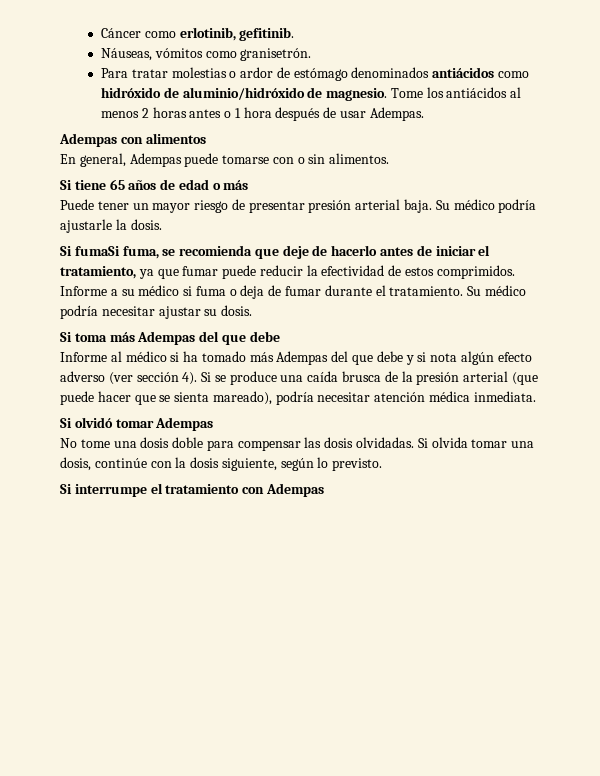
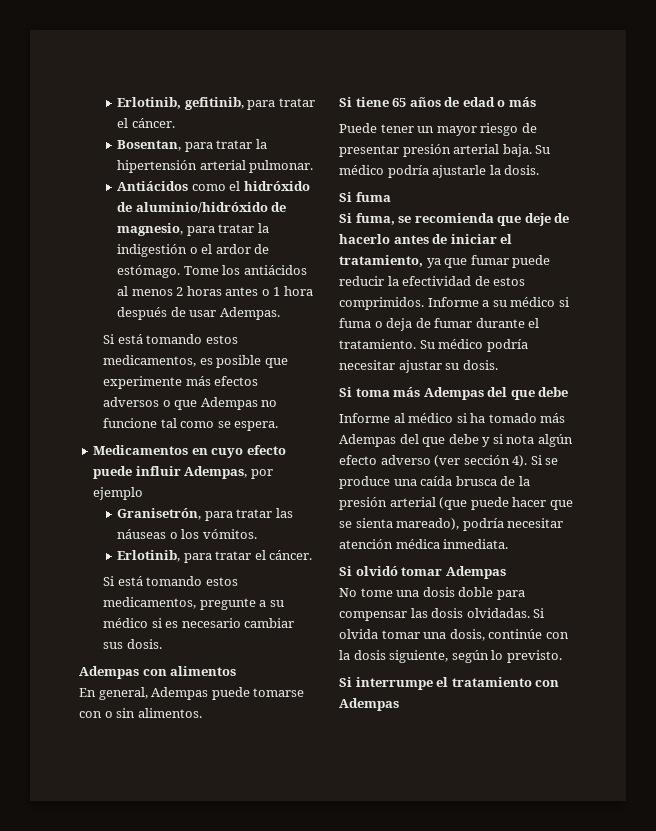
- Cáncer como erlotinib, gefitinib.
- Náuseas, vómitos como granisetrón.
- Para tratar molestias o ardor de estómago denominados antiácidos como hidróxido de aluminio/hidróxido de magnesio.
+ Erlotinib, gefitinib, para tratar el cáncer.
+ Bosentan, para tratar la hipertensión arterial pulmonar.
+ Antiácidos como el hidróxido de aluminio/hidróxido de magnesio, para tratar la indigestión o el ardor de estómago.
+ Si está tomando estos medicamentos, es posible que experimente más efectos adversos o que Adempas no funcione tal como se espera.
+ Medicamentos en cuyo efecto puede influir Adempas, por ejemplo
+ Granisetrón, para tratar las náuseas o los vómitos.
+ Erlotinib, para tratar el cáncer.
+ Si está tomando estos medicamentos, pregunte a su médico si es necesario cambiar sus dosis.
- Si fumaSi fuma, se recomienda que deje de hacerlo antes de iniciar el tratamiento, ya que fumar puede reducir la efectividad de estos comprimidos.
+ Si fuma
+ Si fuma, se recomienda que deje de hacerlo antes de iniciar el tratamiento, ya que fumar puede reducir la efectividad de estos comprimidos.

